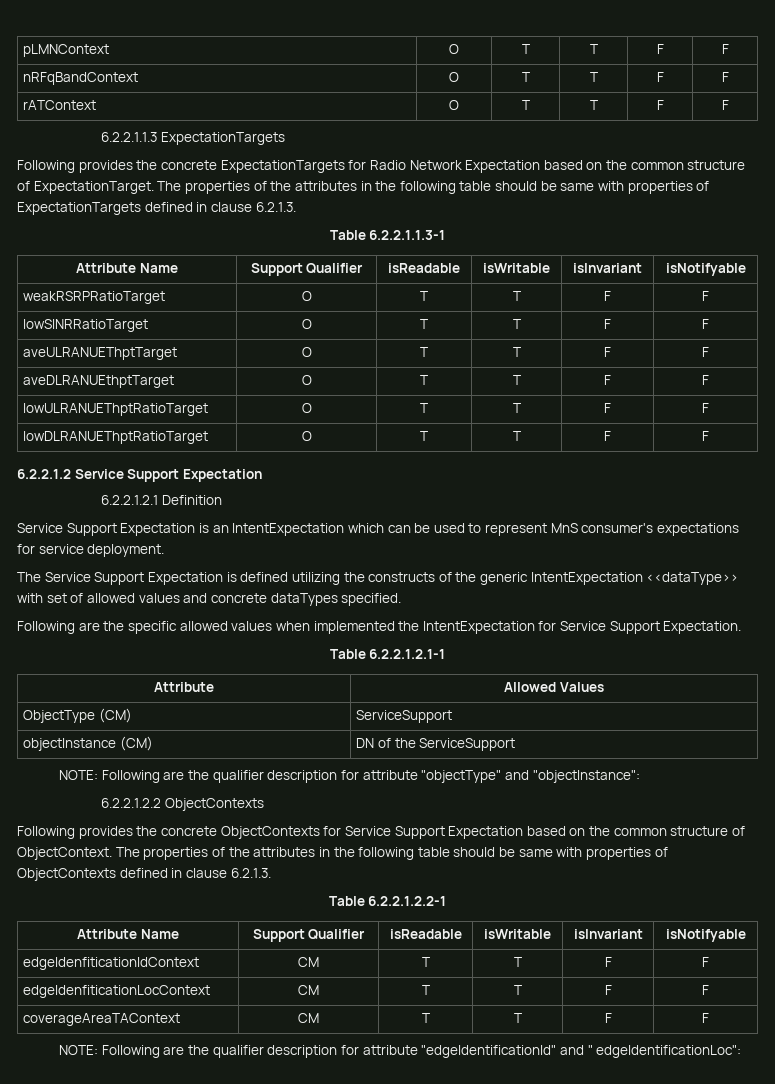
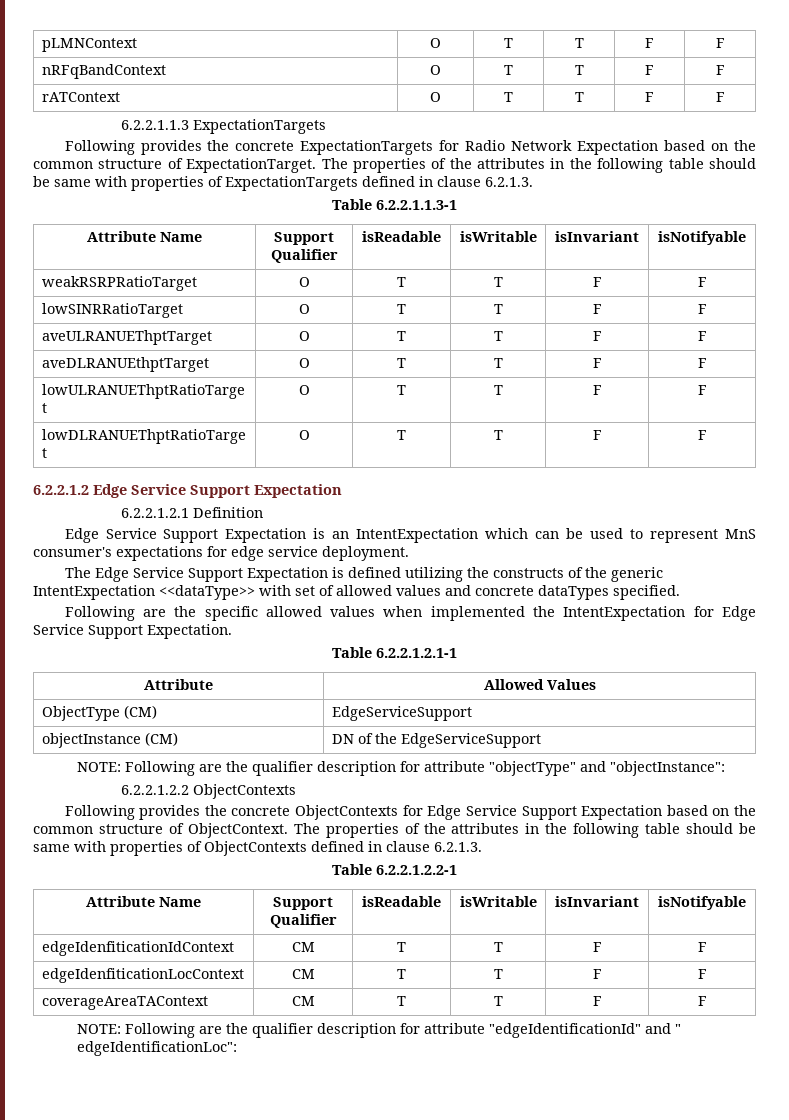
- 6.2.2.1.2 Service Support Expectation
+ 6.2.2.1.2 Edge Service Support Expectation
- Service Support Expectation is an IntentExpectation which can be used to represent MnS consumer's expectations for service deployment.
+ Edge Service Support Expectation is an IntentExpectation which can be used to represent MnS consumer's expectations for edge service deployment.
- The Service Support Expectation is defined utilizing the constructs of the generic IntentExpectation <<dataType>> with set of allowed values and concrete dataTypes specified.
+ The Edge Service Support Expectation is defined utilizing the constructs of the generic IntentExpectation <<dataType>> with set of allowed values and concrete dataTypes specified.
- Following are the specific allowed values when implemented the IntentExpectation for Service Support Expectation.
+ Following are the specific allowed values when implemented the IntentExpectation for Edge Service Support Expectation.
- ObjectType (CM) | ServiceSupport
+ ObjectType (CM) | EdgeServiceSupport
- objectInstance (CM) | DN of the ServiceSupport
+ objectInstance (CM) | DN of the EdgeServiceSupport
- Following provides the concrete ObjectContexts for Service Support Expectation based on the common structure of ObjectContext.
+ Following provides the concrete ObjectContexts for Edge Service Support Expectation based on the common structure of ObjectContext.

